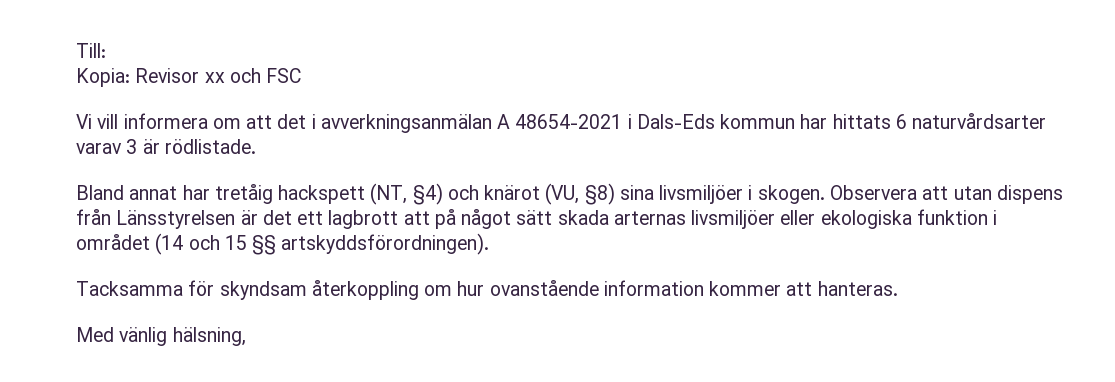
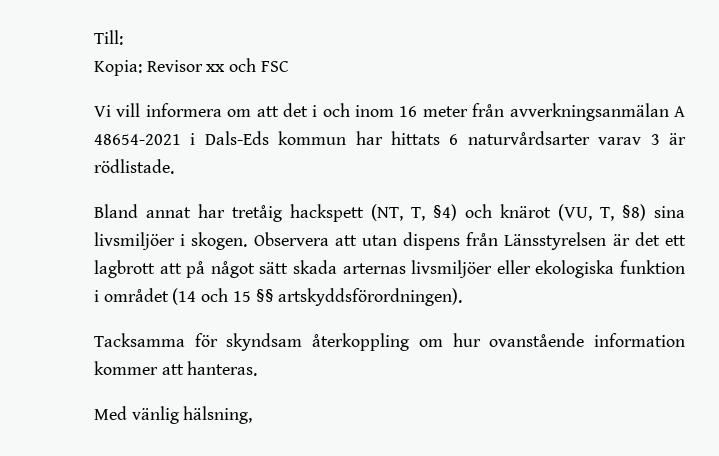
- Vi vill informera om att det i avverkningsanmälan A 48654-2021 i Dals-Eds kommun har hittats 6 naturvårdsarter varav 3 är rödlistade.
+ Vi vill informera om att det i och inom 16 meter från avverkningsanmälan A 48654-2021 i Dals-Eds kommun har hittats 6 naturvårdsarter varav 3 är rödlistade.
- Bland annat har tretåig hackspett (NT, §4) och knärot (VU, §8) sina livsmiljöer i skogen.
+ Bland annat har tretåig hackspett (NT, T, §4) och knärot (VU, T, §8) sina livsmiljöer i skogen.

